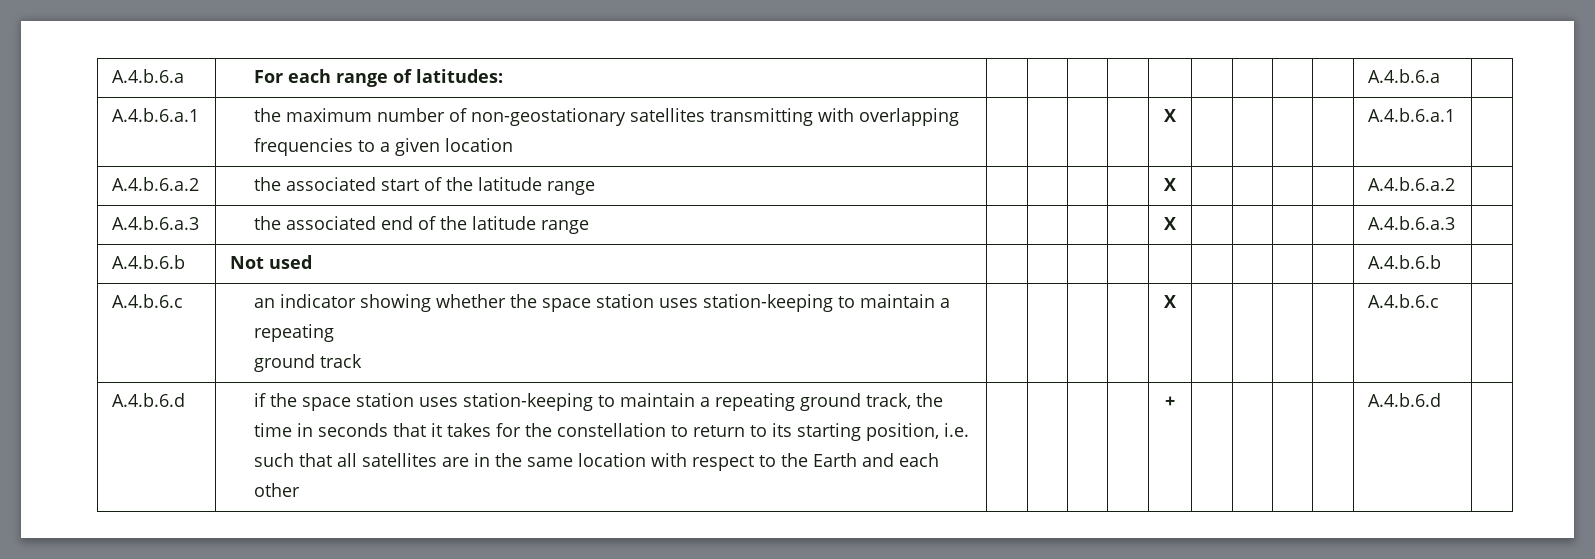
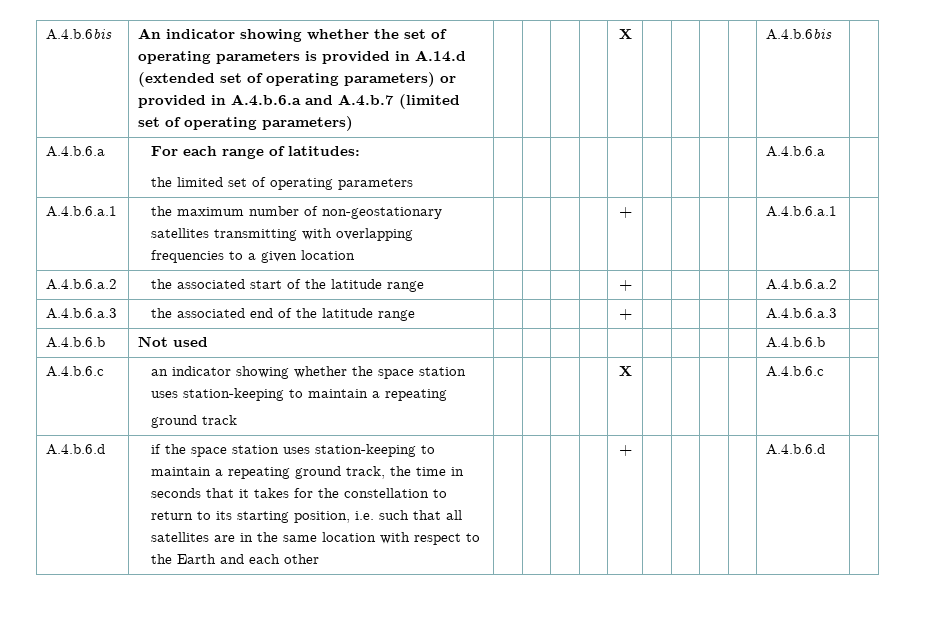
+ A.4.b.6bis | An indicator showing whether the set of operating parameters is provided in A.14.d (extended set of operating parameters) or provided in A.4.b.6.a and A.4.b.7 (limited set of operating parameters) | | | | | X | | | | | A.4.b.6bis |
- A.4.b.6.a | For each range of latitudes: | | | | | | | | | | A.4.b.6.a |
+ A.4.b.6.a | For each range of latitudes:
+ the limited set of operating parameters | | | | | | | | | | A.4.b.6.a |
- A.4.b.6.a.1 | the maximum number of non-geostationary satellites transmitting with overlapping frequencies to a given location | | | | | X | | | | | A.4.b.6.a.1 |
+ A.4.b.6.a.1 | the maximum number of non-geostationary satellites transmitting with overlapping frequencies to a given location | | | | | + | | | | | A.4.b.6.a.1 |
- A.4.b.6.a.2 | the associated start of the latitude range | | | | | X | | | | | A.4.b.6.a.2 |
+ A.4.b.6.a.2 | the associated start of the latitude range | | | | | + | | | | | A.4.b.6.a.2 |
- A.4.b.6.a.3 | the associated end of the latitude range | | | | | X | | | | | A.4.b.6.a.3 |
+ A.4.b.6.a.3 | the associated end of the latitude range | | | | | + | | | | | A.4.b.6.a.3 |

